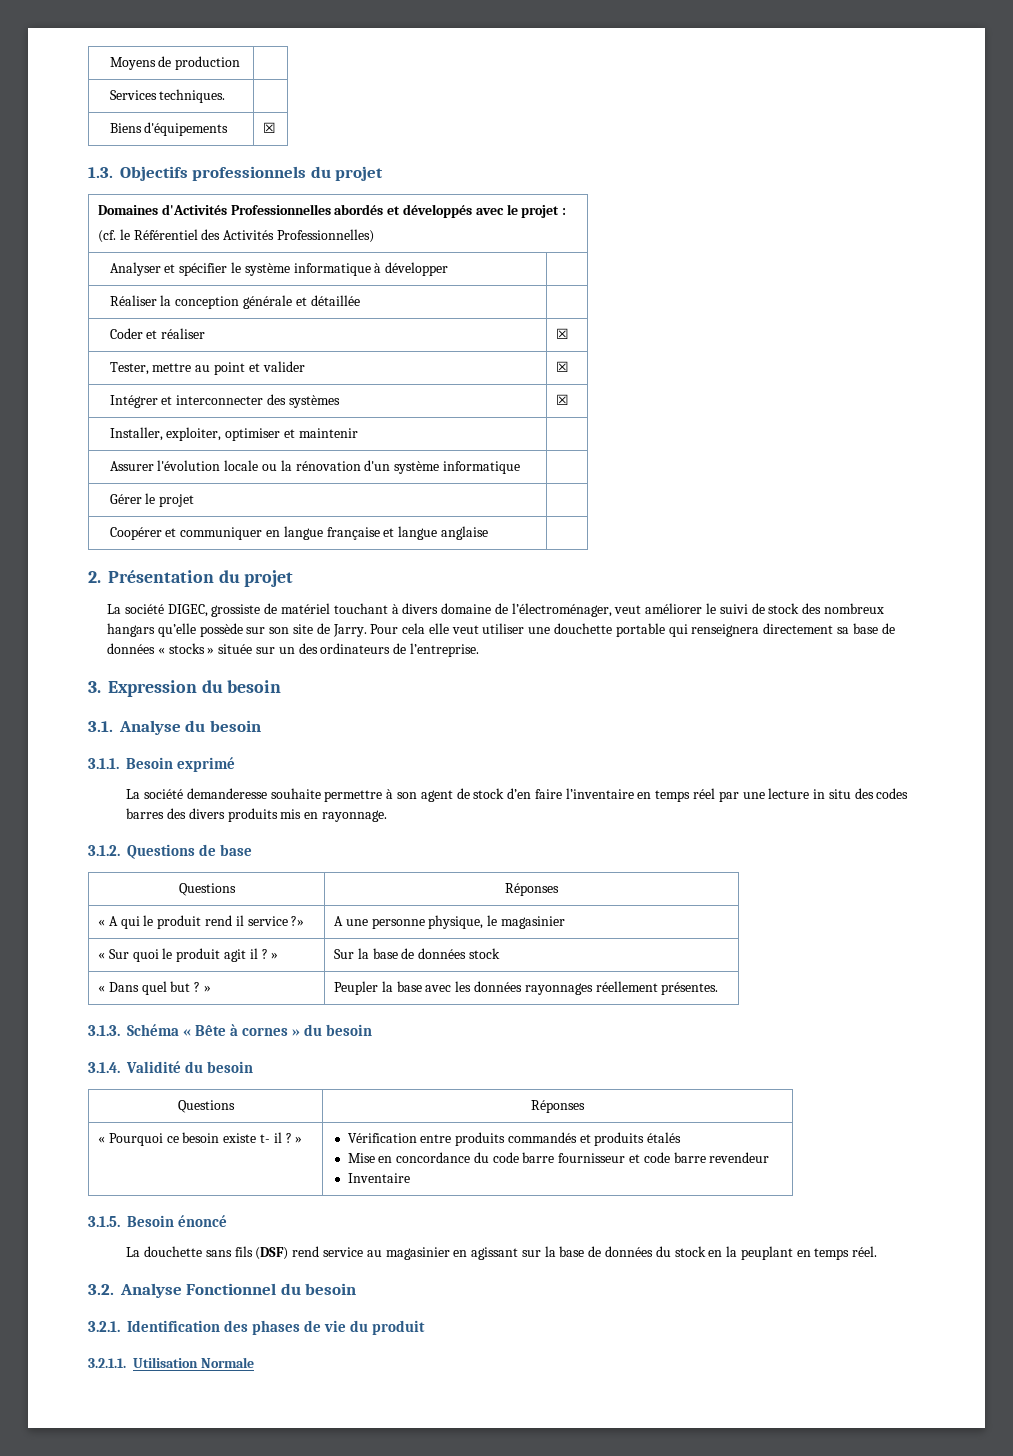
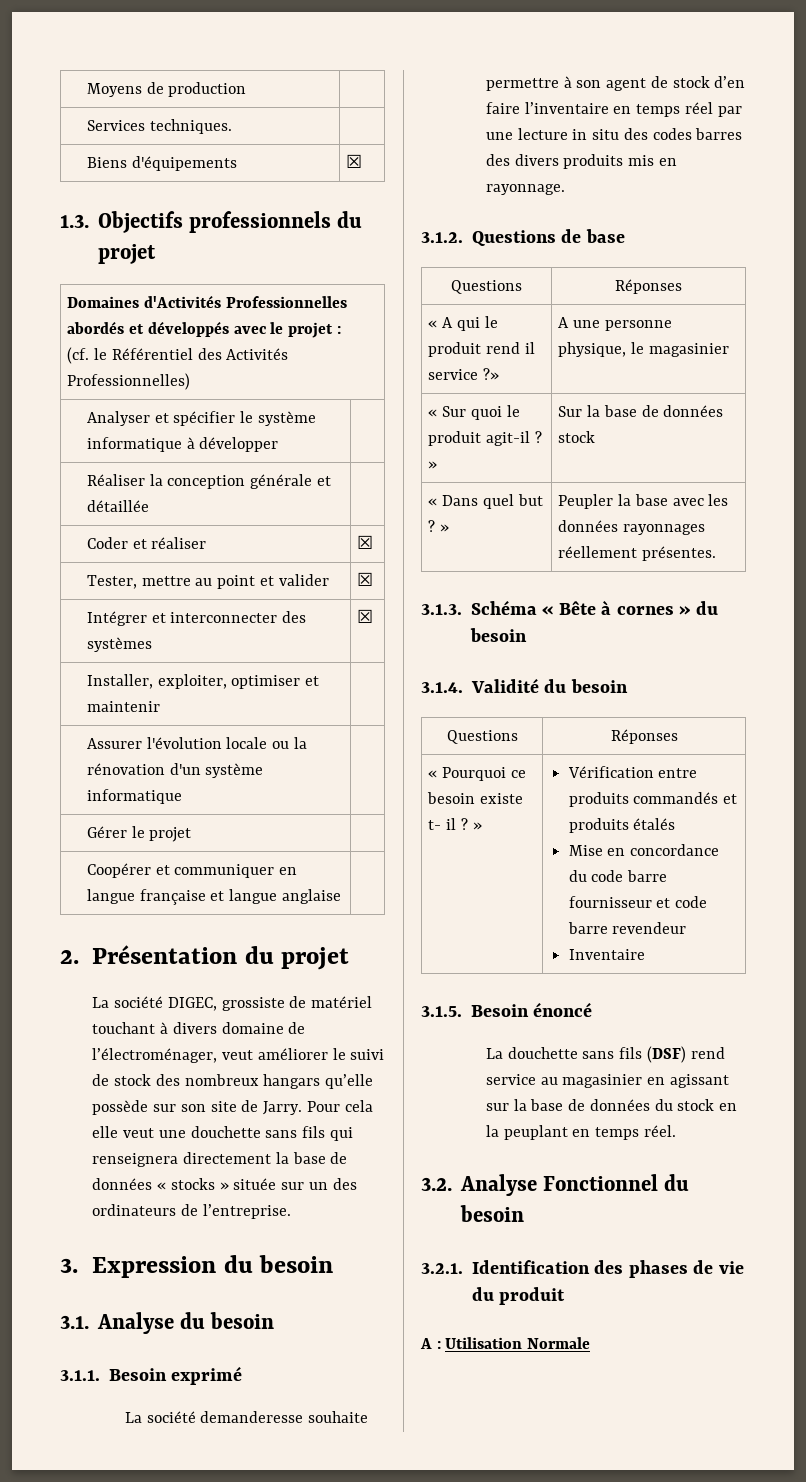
- Pour cela elle veut utiliser une douchette portable qui renseignera directement sa base de données « stocks » située sur un des ordinateurs de l’entreprise.
+ Pour cela elle veut une douchette sans fils qui renseignera directement la base de données « stocks » située sur un des ordinateurs de l’entreprise.
- « Sur quoi le produit agit il ? » | Sur la base de données stock
+ « Sur quoi le produit agit-il ? » | Sur la base de données stock
- 3.2.1.1. Utilisation Normale
+ A : Utilisation Normale

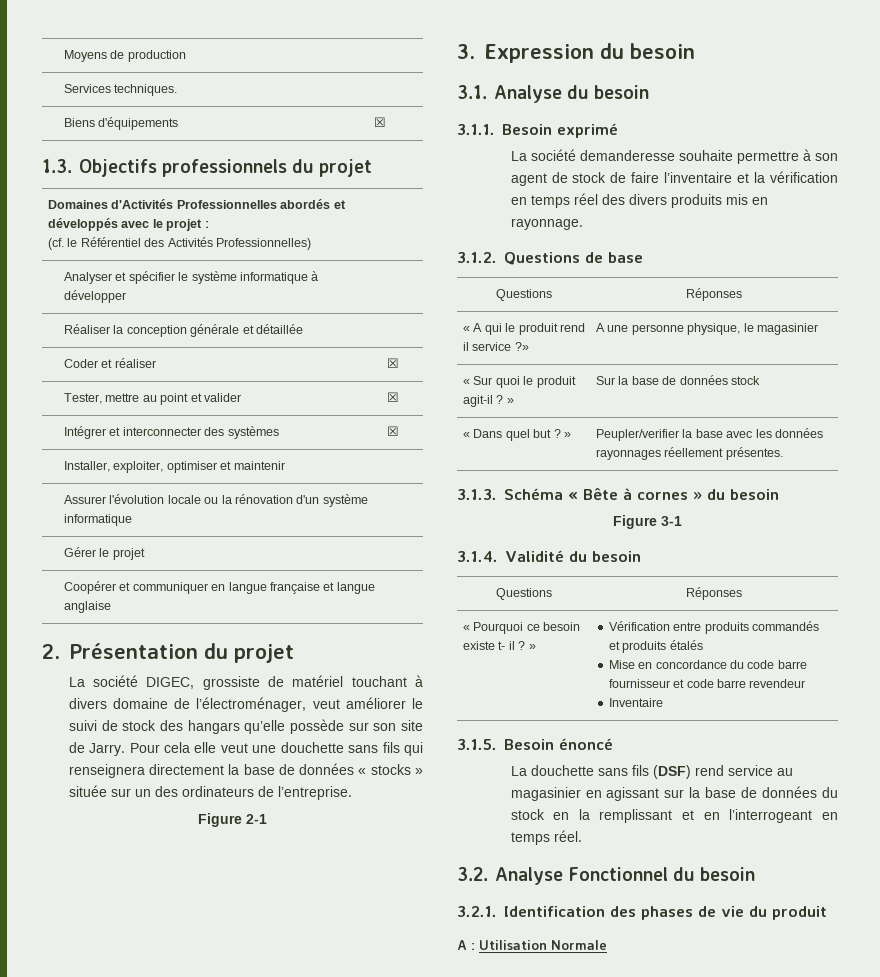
- La société DIGEC, grossiste de matériel touchant à divers domaine de l’électroménager, veut améliorer le suivi de stock des nombreux hangars qu’elle possède sur son site de Jarry.
+ La société DIGEC, grossiste de matériel touchant à divers domaine de l’électroménager, veut améliorer le suivi de stock des hangars qu’elle possède sur son site de Jarry.
+ Figure 2-1
- La société demanderesse souhaite permettre à son agent de stock d’en faire l’inventaire en temps réel par une lecture in situ des codes barres des divers produits mis en rayonnage.
+ La société demanderesse souhaite permettre à son agent de stock de faire l’inventaire et la vérification en temps réel des divers produits mis en rayonnage.
- « Dans quel but ? » | Peupler la base avec les données rayonnages réellement présentes.
+ « Dans quel but ? » | Peupler/verifier la base avec les données rayonnages réellement présentes.
+ Figure 3-1
- La douchette sans fils (DSF) rend service au magasinier en agissant sur la base de données du stock en la peuplant en temps réel.
+ La douchette sans fils (DSF) rend service au magasinier en agissant sur la base de données du stock en la remplissant et en l’interrogeant en temps réel.

